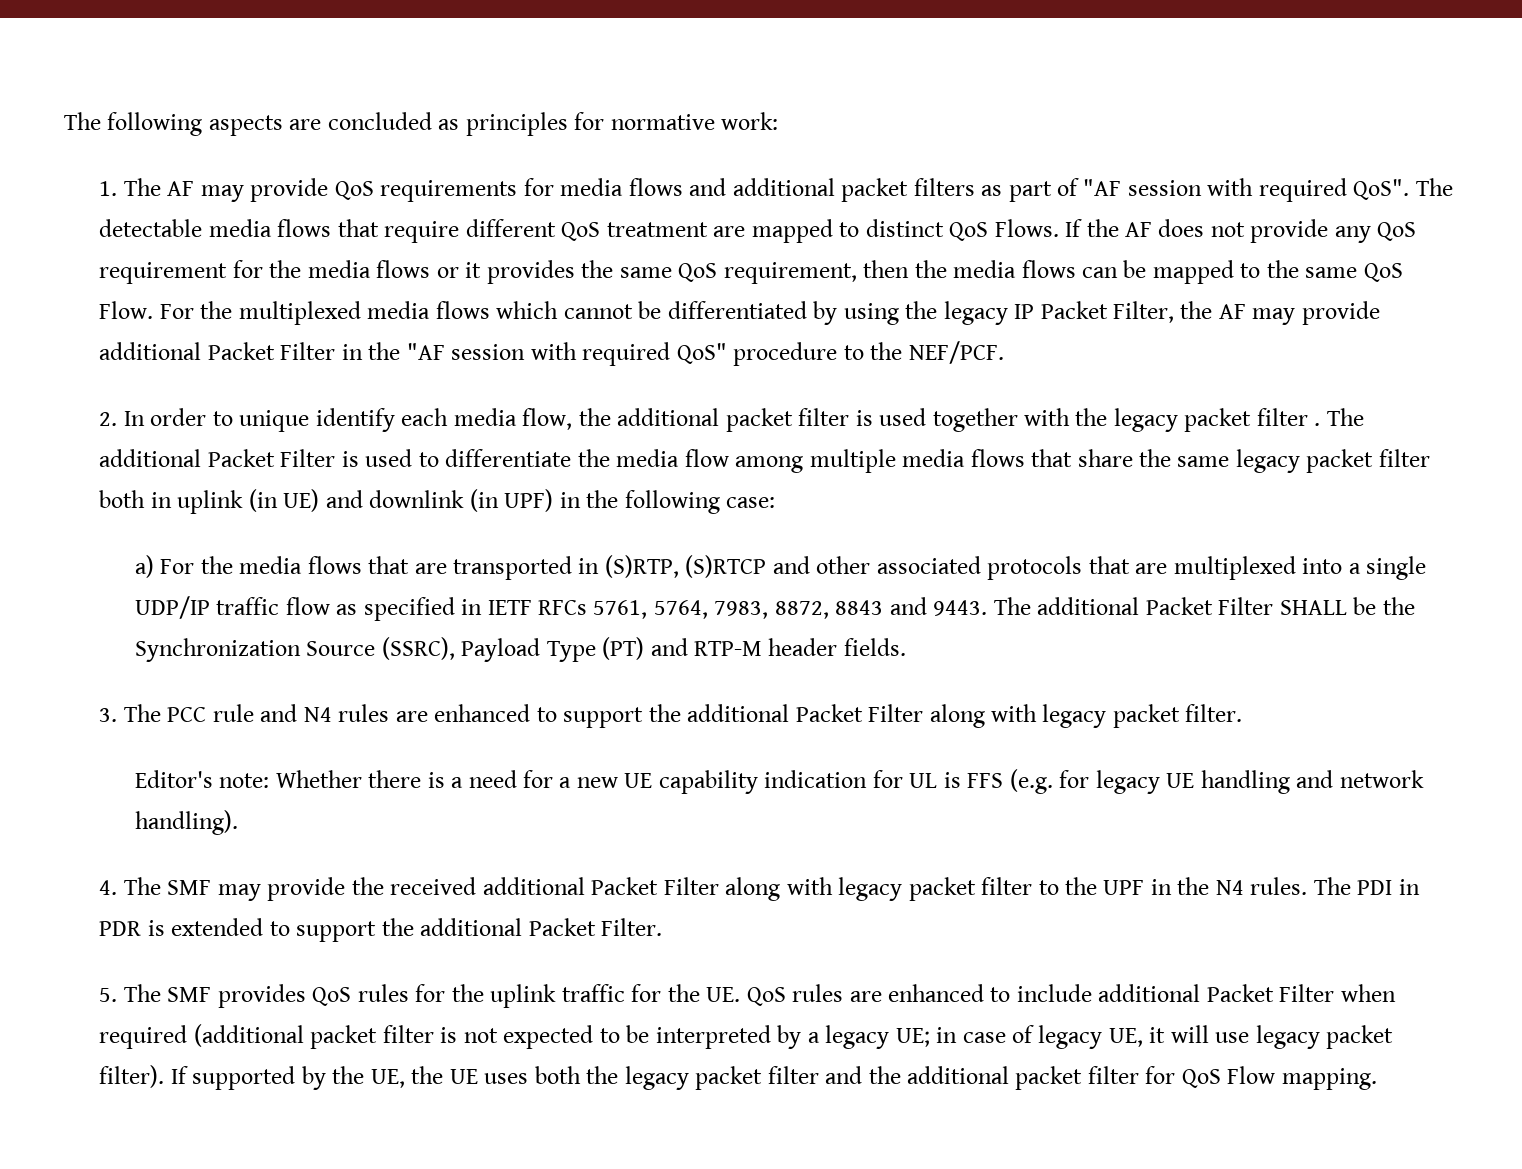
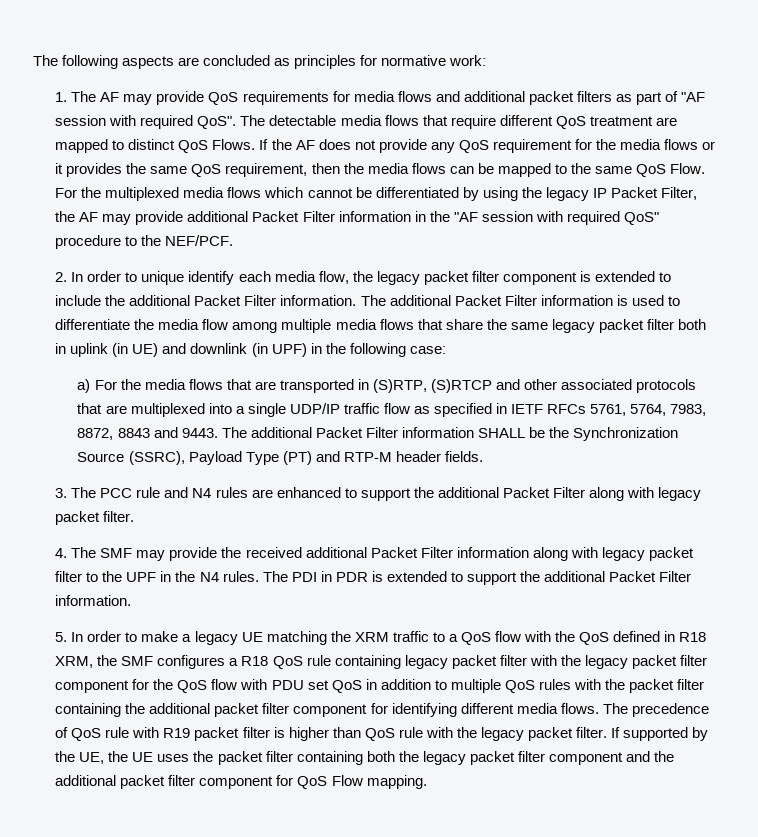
- For the multiplexed media flows which cannot be differentiated by using the legacy IP Packet Filter, the AF may provide additional Packet Filter in the "AF session with required QoS" procedure to the NEF/PCF.
+ For the multiplexed media flows which cannot be differentiated by using the legacy IP Packet Filter, the AF may provide additional Packet Filter information in the "AF session with required QoS" procedure to the NEF/PCF.
- 2. In order to unique identify each media flow, the additional packet filter is used together with the legacy packet filter . The additional Packet Filter is used to differentiate the media flow among multiple media flows that share the same legacy packet filter both in uplink (in UE) and downlink (in UPF) in the following case:
+ 2. In order to unique identify each media flow, the legacy packet filter component is extended to include the additional Packet Filter information. The additional Packet Filter information is used to differentiate the media flow among multiple media flows that share the same legacy packet filter both in uplink (in UE) and downlink (in UPF) in the following case:
- The additional Packet Filter SHALL be the Synchronization Source (SSRC), Payload Type (PT) and RTP-M header fields.
+ The additional Packet Filter information SHALL be the Synchronization Source (SSRC), Payload Type (PT) and RTP-M header fields.
- Editor's note: Whether there is a need for a new UE capability indication for UL is FFS (e.g. for legacy UE handling and network handling).
- 4. The SMF may provide the received additional Packet Filter along with legacy packet filter to the UPF in the N4 rules.
+ 4. The SMF may provide the received additional Packet Filter information along with legacy packet filter to the UPF in the N4 rules.
- The PDI in PDR is extended to support the additional Packet Filter.
+ The PDI in PDR is extended to support the additional Packet Filter information.
- 5. The SMF provides QoS rules for the uplink traffic for the UE. QoS rules are enhanced to include additional Packet Filter when required (additional packet filter is not expected to be interpreted by a legacy UE; in case of legacy UE, it will use legacy packet filter).
+ 5. In order to make a legacy UE matching the XRM traffic to a QoS flow with the QoS defined in R18 XRM, the SMF configures a R18 QoS rule containing legacy packet filter with the legacy packet filter component for the QoS flow with PDU set QoS in addition to multiple QoS rules with the packet filter containing the additional packet filter component for identifying different media flows. The precedence of QoS rule with R19 packet filter is higher than QoS rule with the legacy packet filter.
- If supported by the UE, the UE uses both the legacy packet filter and the additional packet filter for QoS Flow mapping.
+ If supported by the UE, the UE uses the packet filter containing both the legacy packet filter component and the additional packet filter component for QoS Flow mapping.

